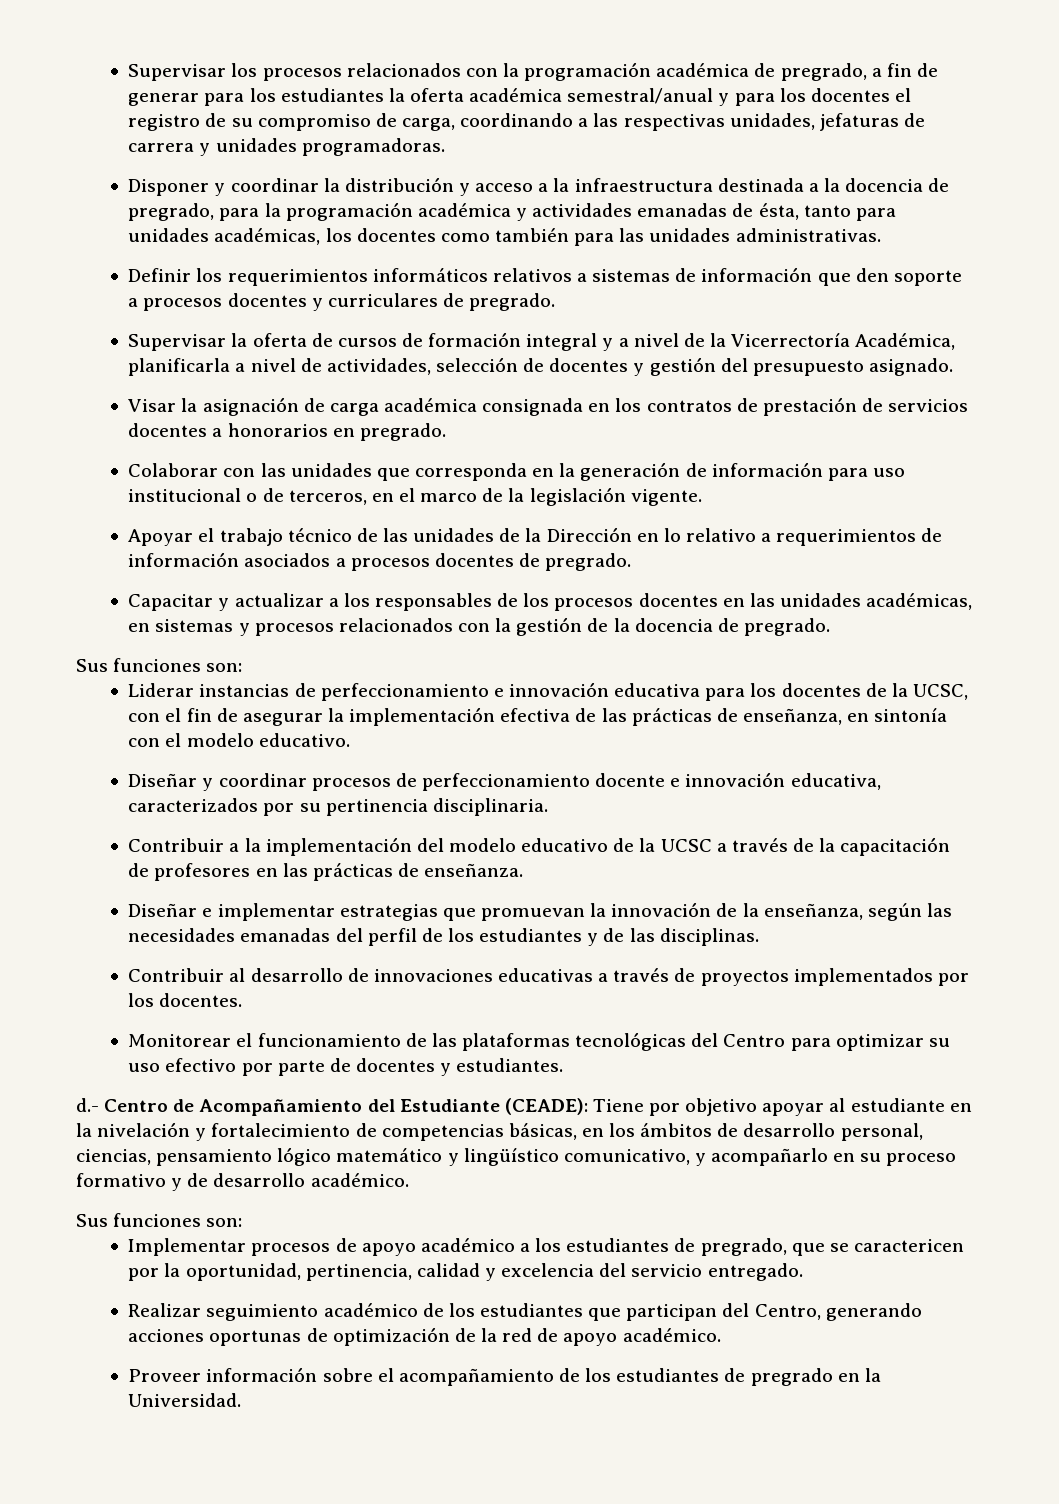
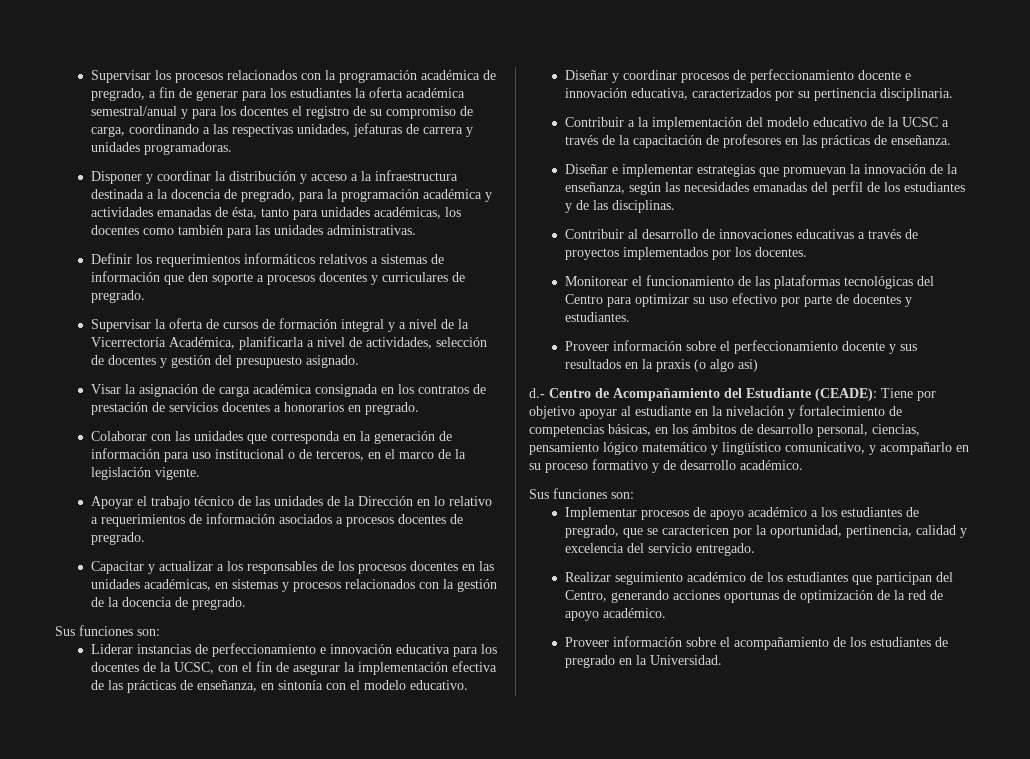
+ Proveer información sobre el perfeccionamiento docente y sus resultados en la praxis (o algo asi)

